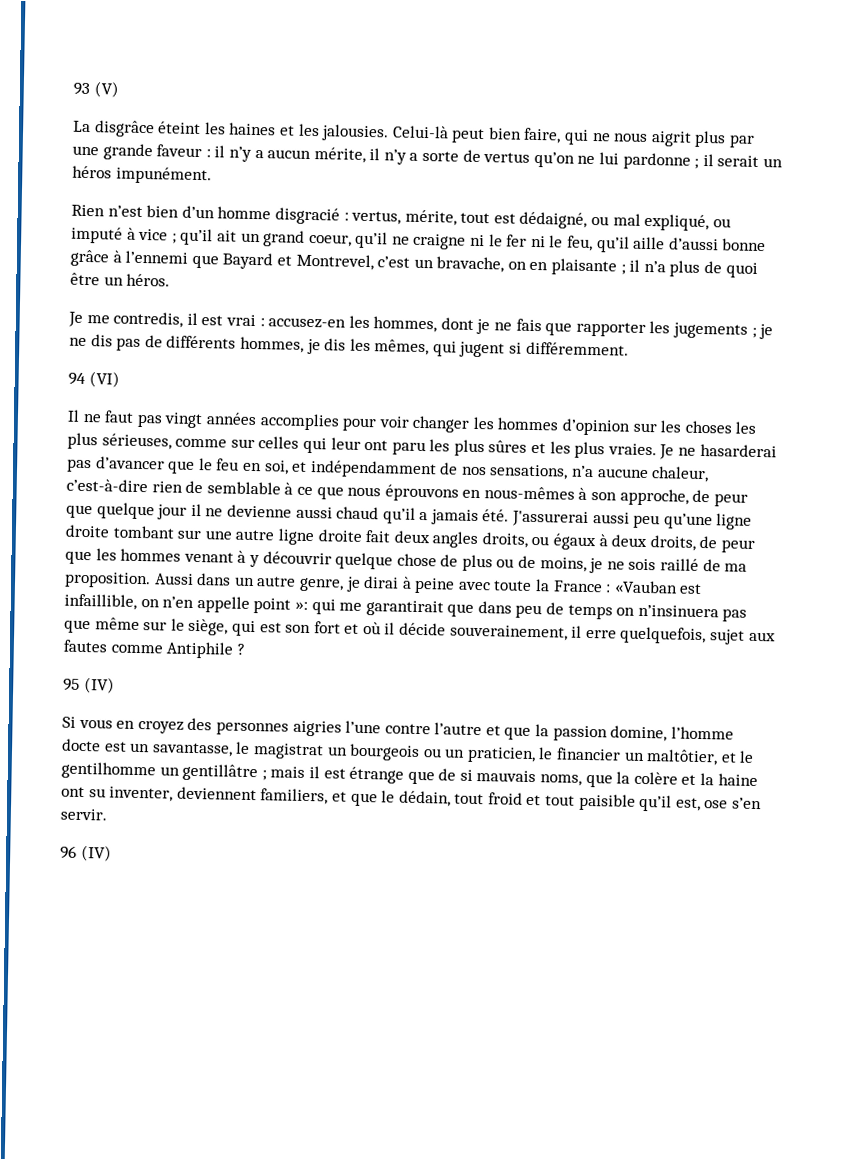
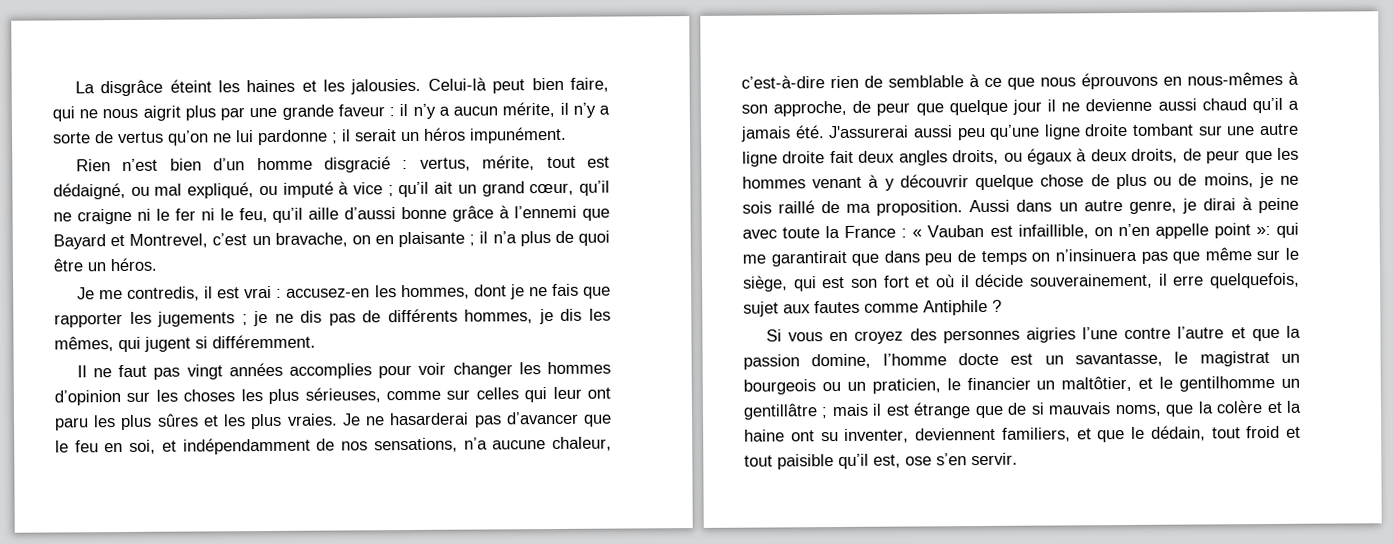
- 93 (V)
- Rien n’est bien d’un homme disgracié : vertus, mérite, tout est dédaigné, ou mal expliqué, ou imputé à vice ; qu’il ait un grand coeur, qu’il ne craigne ni le fer ni le feu, qu’il aille d’aussi bonne grâce à l’ennemi que Bayard et Montrevel, c’est un bravache, on en plaisante ; il n’a plus de quoi être un héros.
+ Rien n’est bien d’un homme disgracié : vertus, mérite, tout est dédaigné, ou mal expliqué, ou imputé à vice ; qu’il ait un grand cœur, qu’il ne craigne ni le fer ni le feu, qu’il aille d’aussi bonne grâce à l’ennemi que Bayard et Montrevel, c’est un bravache, on en plaisante ; il n’a plus de quoi être un héros.
- 94 (VI)
- Aussi dans un autre genre, je dirai à peine avec toute la France : «Vauban est infaillible, on n’en appelle point »: qui me garantirait que dans peu de temps on n’insinuera pas que même sur le siège, qui est son fort et où il décide souverainement, il erre quelquefois, sujet aux fautes comme Antiphile ?
+ Aussi dans un autre genre, je dirai à peine avec toute la France : « Vauban est infaillible, on n’en appelle point »: qui me garantirait que dans peu de temps on n’insinuera pas que même sur le siège, qui est son fort et où il décide souverainement, il erre quelquefois, sujet aux fautes comme Antiphile ?
- 95 (IV)
- 96 (IV)

